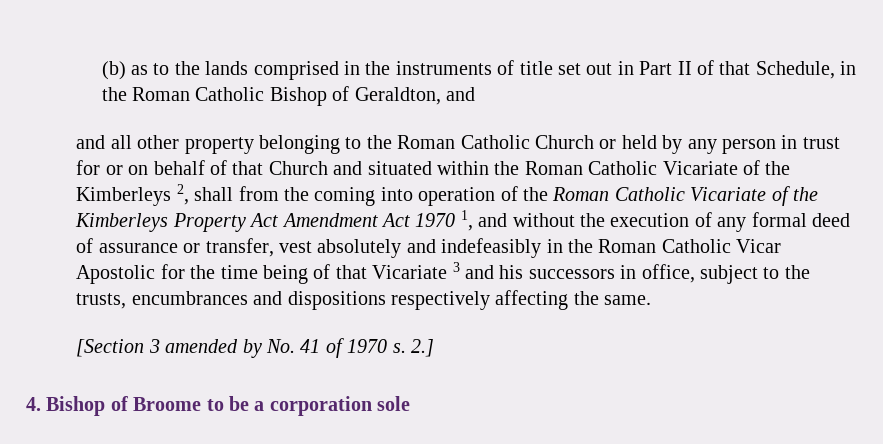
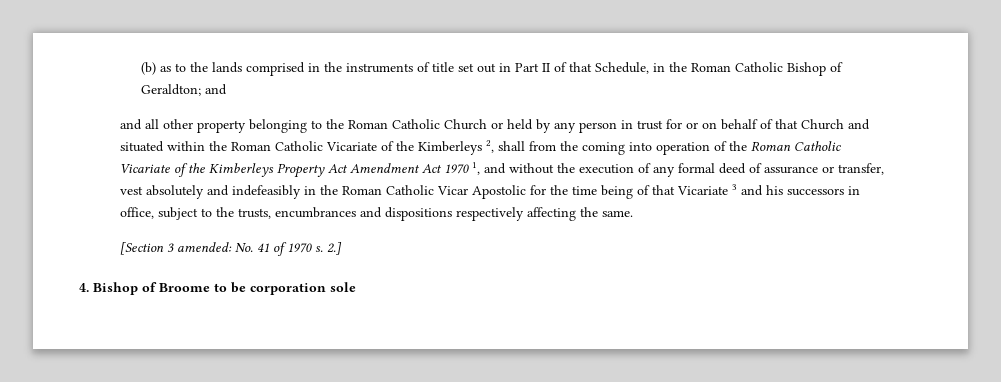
- (b) as to the lands comprised in the instruments of title set out in Part II of that Schedule, in the Roman Catholic Bishop of Geraldton, and
+ (b) as to the lands comprised in the instruments of title set out in Part II of that Schedule, in the Roman Catholic Bishop of Geraldton; and
- [Section 3 amended by No. 41 of 1970 s.
+ [Section 3 amended: No. 41 of 1970 s.
- 4. Bishop of Broome to be a corporation sole
+ 4. Bishop of Broome to be corporation sole

